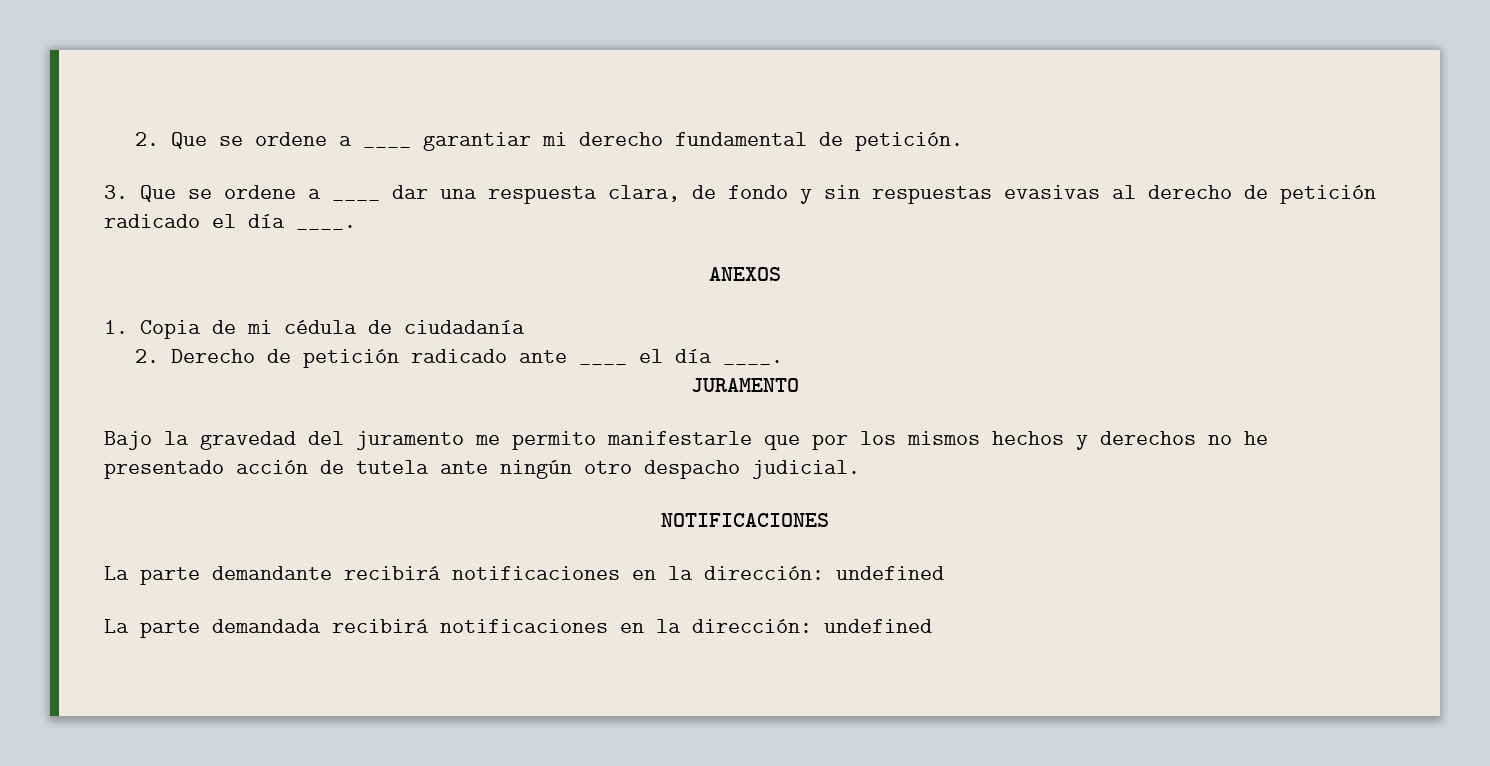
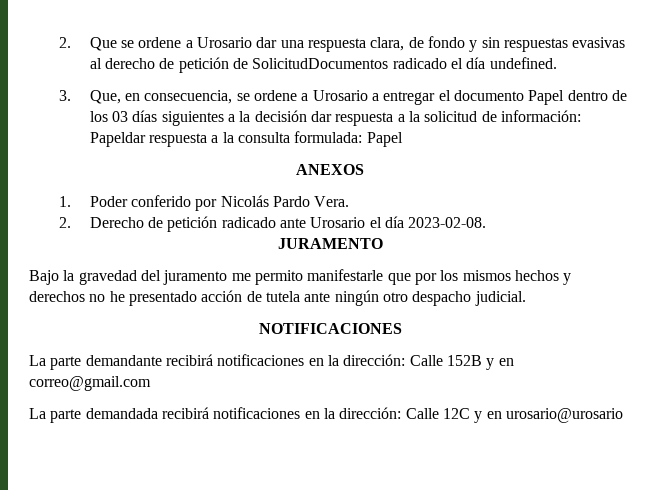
- 2. Que se ordene a ____ garantiar mi derecho fundamental de petición.
- 3. Que se ordene a ____ dar una respuesta clara, de fondo y sin respuestas evasivas al derecho de petición radicado el día ____.
+ 2. Que se ordene a Urosario dar una respuesta clara, de fondo y sin respuestas evasivas al derecho de petición de SolicitudDocumentos radicado el día undefined.
+ 3. Que, en consecuencia, se ordene a Urosario a entregar el documento Papel dentro de los 03 días siguientes a la decisión dar respuesta a la solicitud de información: Papeldar respuesta a la consulta formulada: Papel
  ANEXOS
- 1. Copia de mi cédula de ciudadanía
+ 1. Poder conferido por Nicolás Pardo Vera.
- 2. Derecho de petición radicado ante ____ el día ____.
+ 2. Derecho de petición radicado ante Urosario el día 2023-02-08.
- La parte demandante recibirá notificaciones en la dirección: undefined
+ La parte demandante recibirá notificaciones en la dirección: Calle 152B y en correo@gmail.com
- La parte demandada recibirá notificaciones en la dirección: undefined
+ La parte demandada recibirá notificaciones en la dirección: Calle 12C y en urosario@urosario

